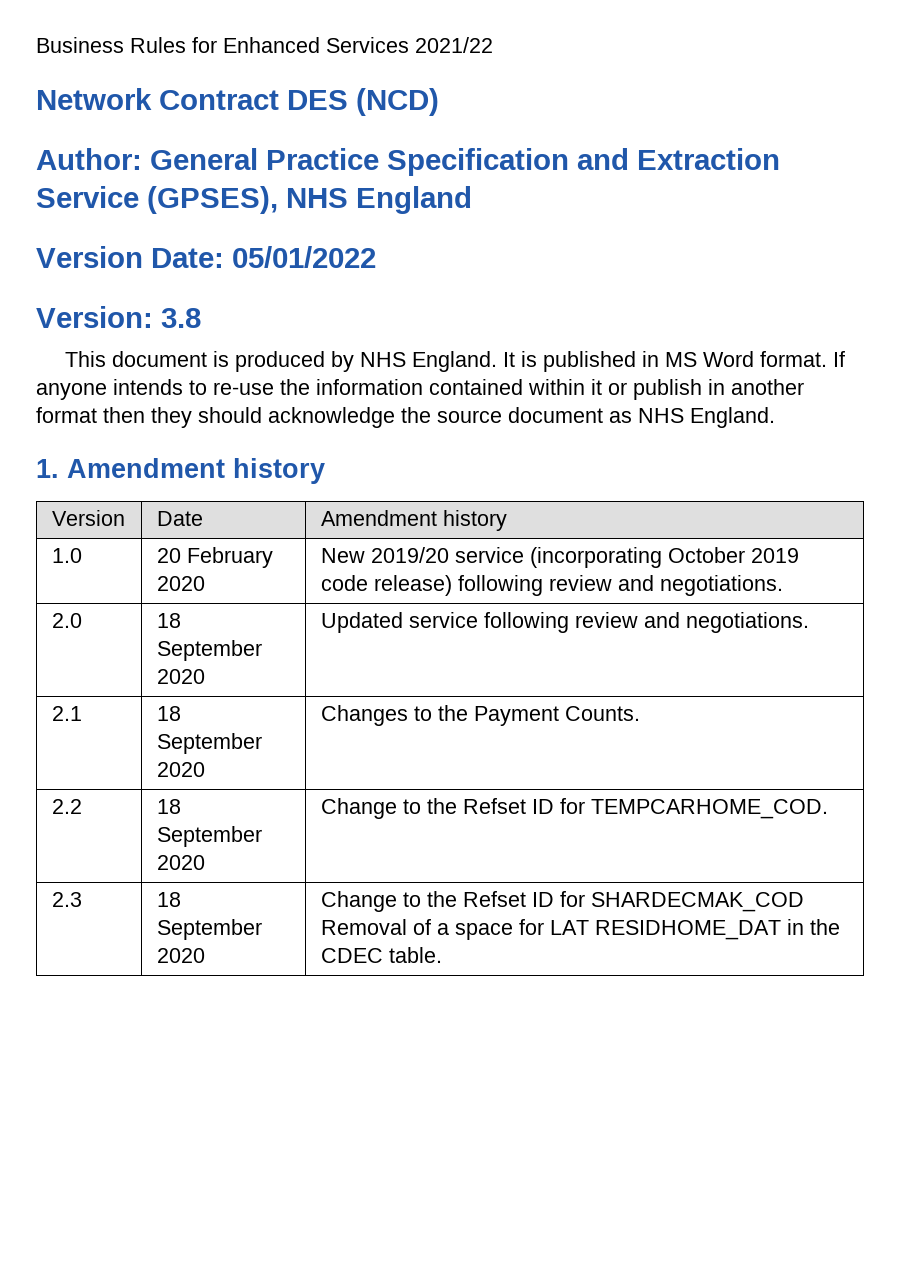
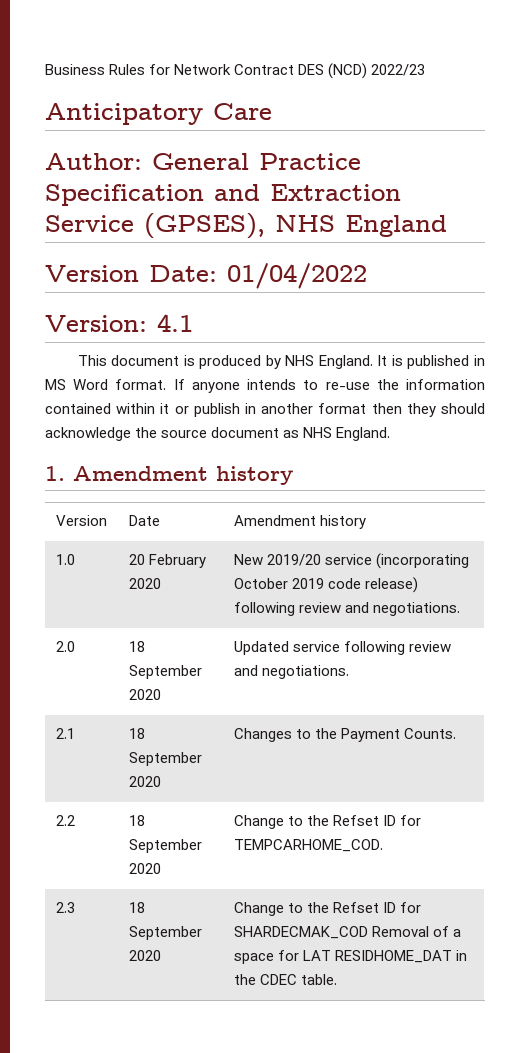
- Business Rules for Enhanced Services 2021/22
- Network Contract DES (NCD)
+ Business Rules for Network Contract DES (NCD) 2022/23
+ Anticipatory Care
- Version Date: 05/01/2022
+ Version Date: 01/04/2022
- Version: 3.8
+ Version: 4.1

